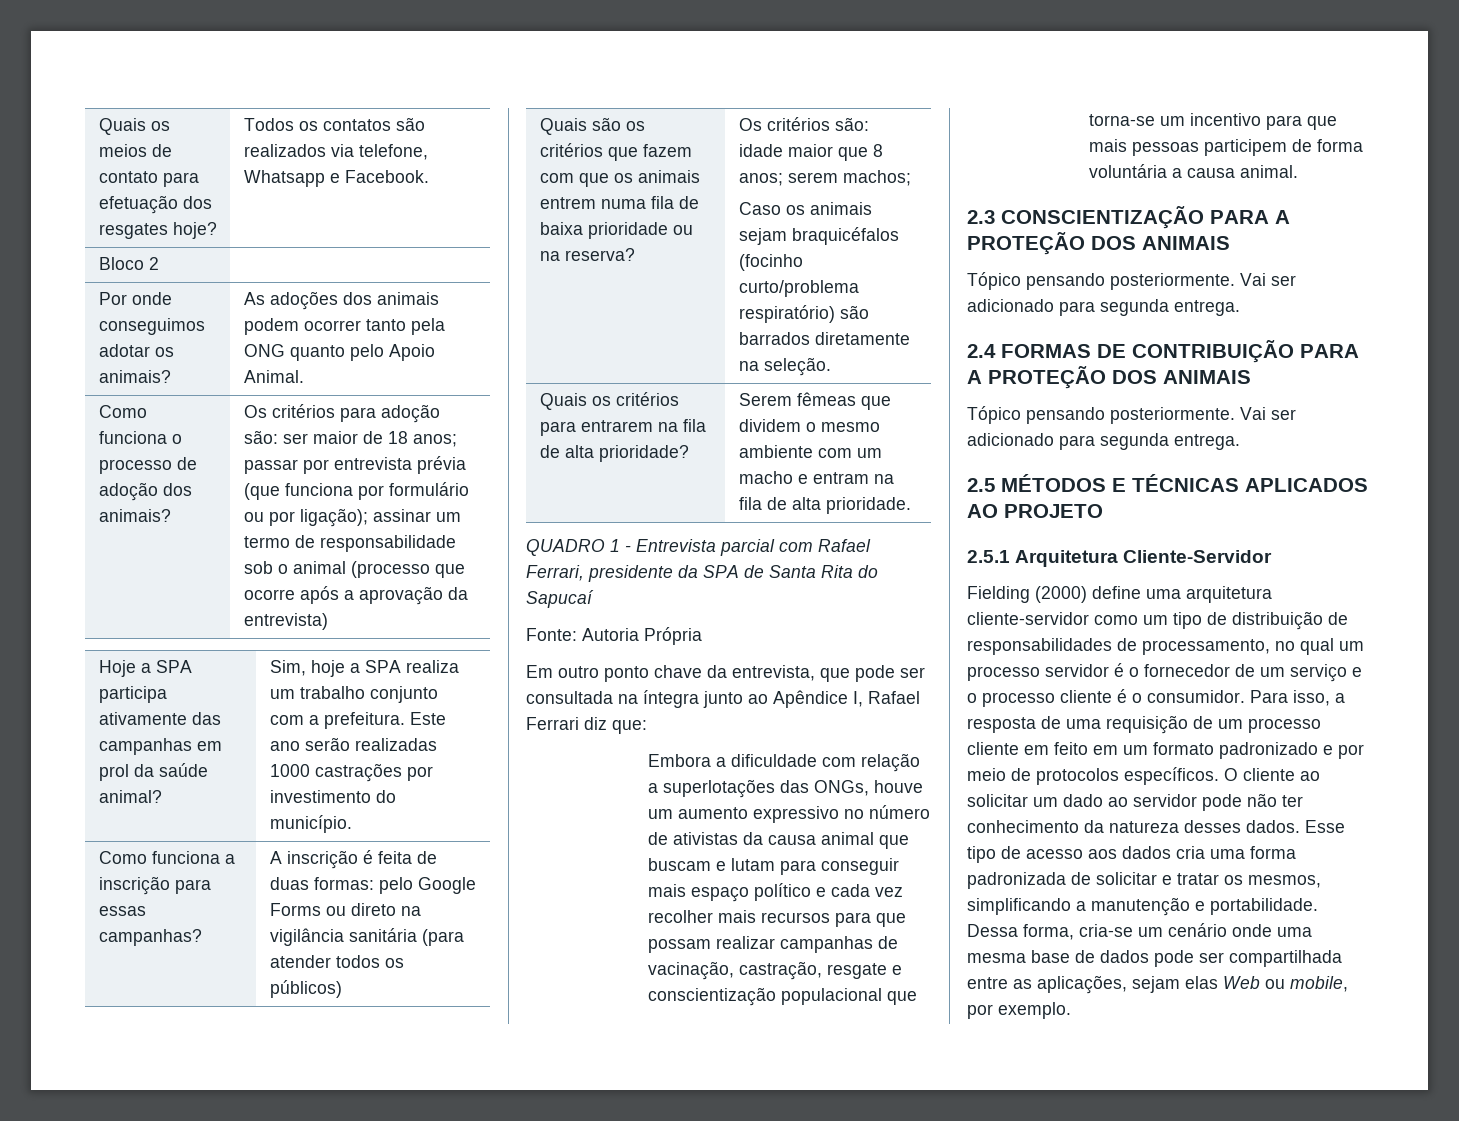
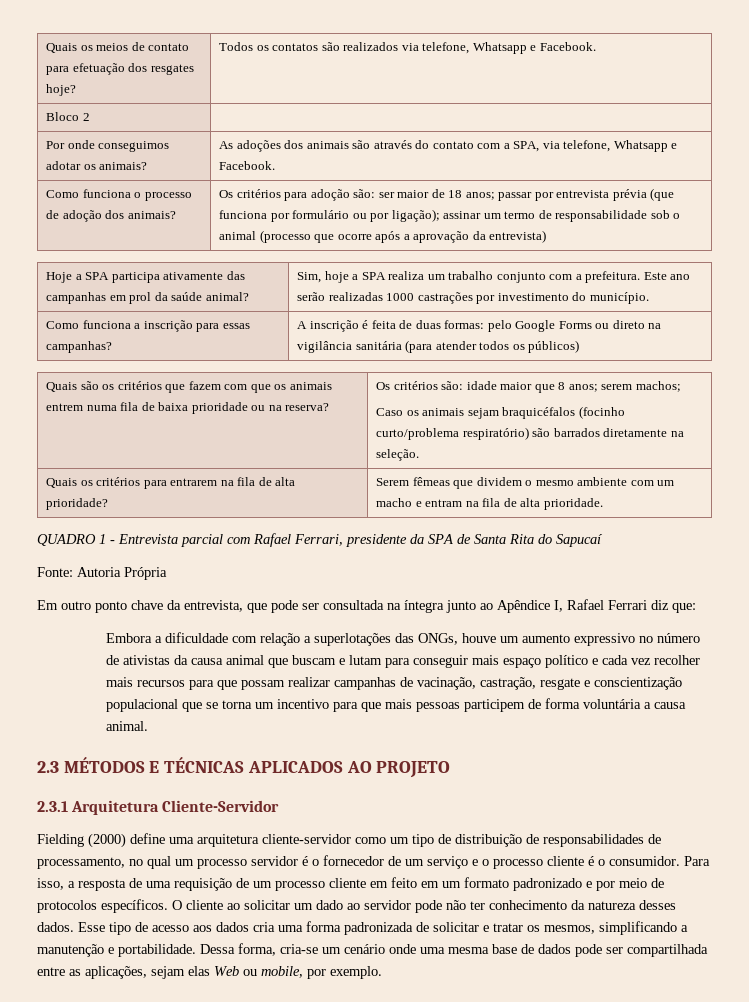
- Por onde conseguimos adotar os animais? | As adoções dos animais podem ocorrer tanto pela ONG quanto pelo Apoio Animal.
+ Por onde conseguimos adotar os animais? | As adoções dos animais são através do contato com a SPA, via telefone, Whatsapp e Facebook.
- Embora a dificuldade com relação a superlotações das ONGs, houve um aumento expressivo no número de ativistas da causa animal que buscam e lutam para conseguir mais espaço político e cada vez recolher mais recursos para que possam realizar campanhas de vacinação, castração, resgate e conscientização populacional que torna-se um incentivo para que mais pessoas participem de forma voluntária a causa animal.
+ Embora a dificuldade com relação a superlotações das ONGs, houve um aumento expressivo no número de ativistas da causa animal que buscam e lutam para conseguir mais espaço político e cada vez recolher mais recursos para que possam realizar campanhas de vacinação, castração, resgate e conscientização populacional que se torna um incentivo para que mais pessoas participem de forma voluntária a causa animal.
- 2.3 CONSCIENTIZAÇÃO PARA A PROTEÇÃO DOS ANIMAIS
- Tópico pensando posteriormente. Vai ser adicionado para segunda entrega.
- 2.4 FORMAS DE CONTRIBUIÇÃO PARA A PROTEÇÃO DOS ANIMAIS
- Tópico pensando posteriormente. Vai ser adicionado para segunda entrega.
- 2.5 MÉTODOS E TÉCNICAS APLICADOS AO PROJETO
+ 2.3 MÉTODOS E TÉCNICAS APLICADOS AO PROJETO
- 2.5.1 Arquitetura Cliente-Servidor
+ 2.3.1 Arquitetura Cliente-Servidor

